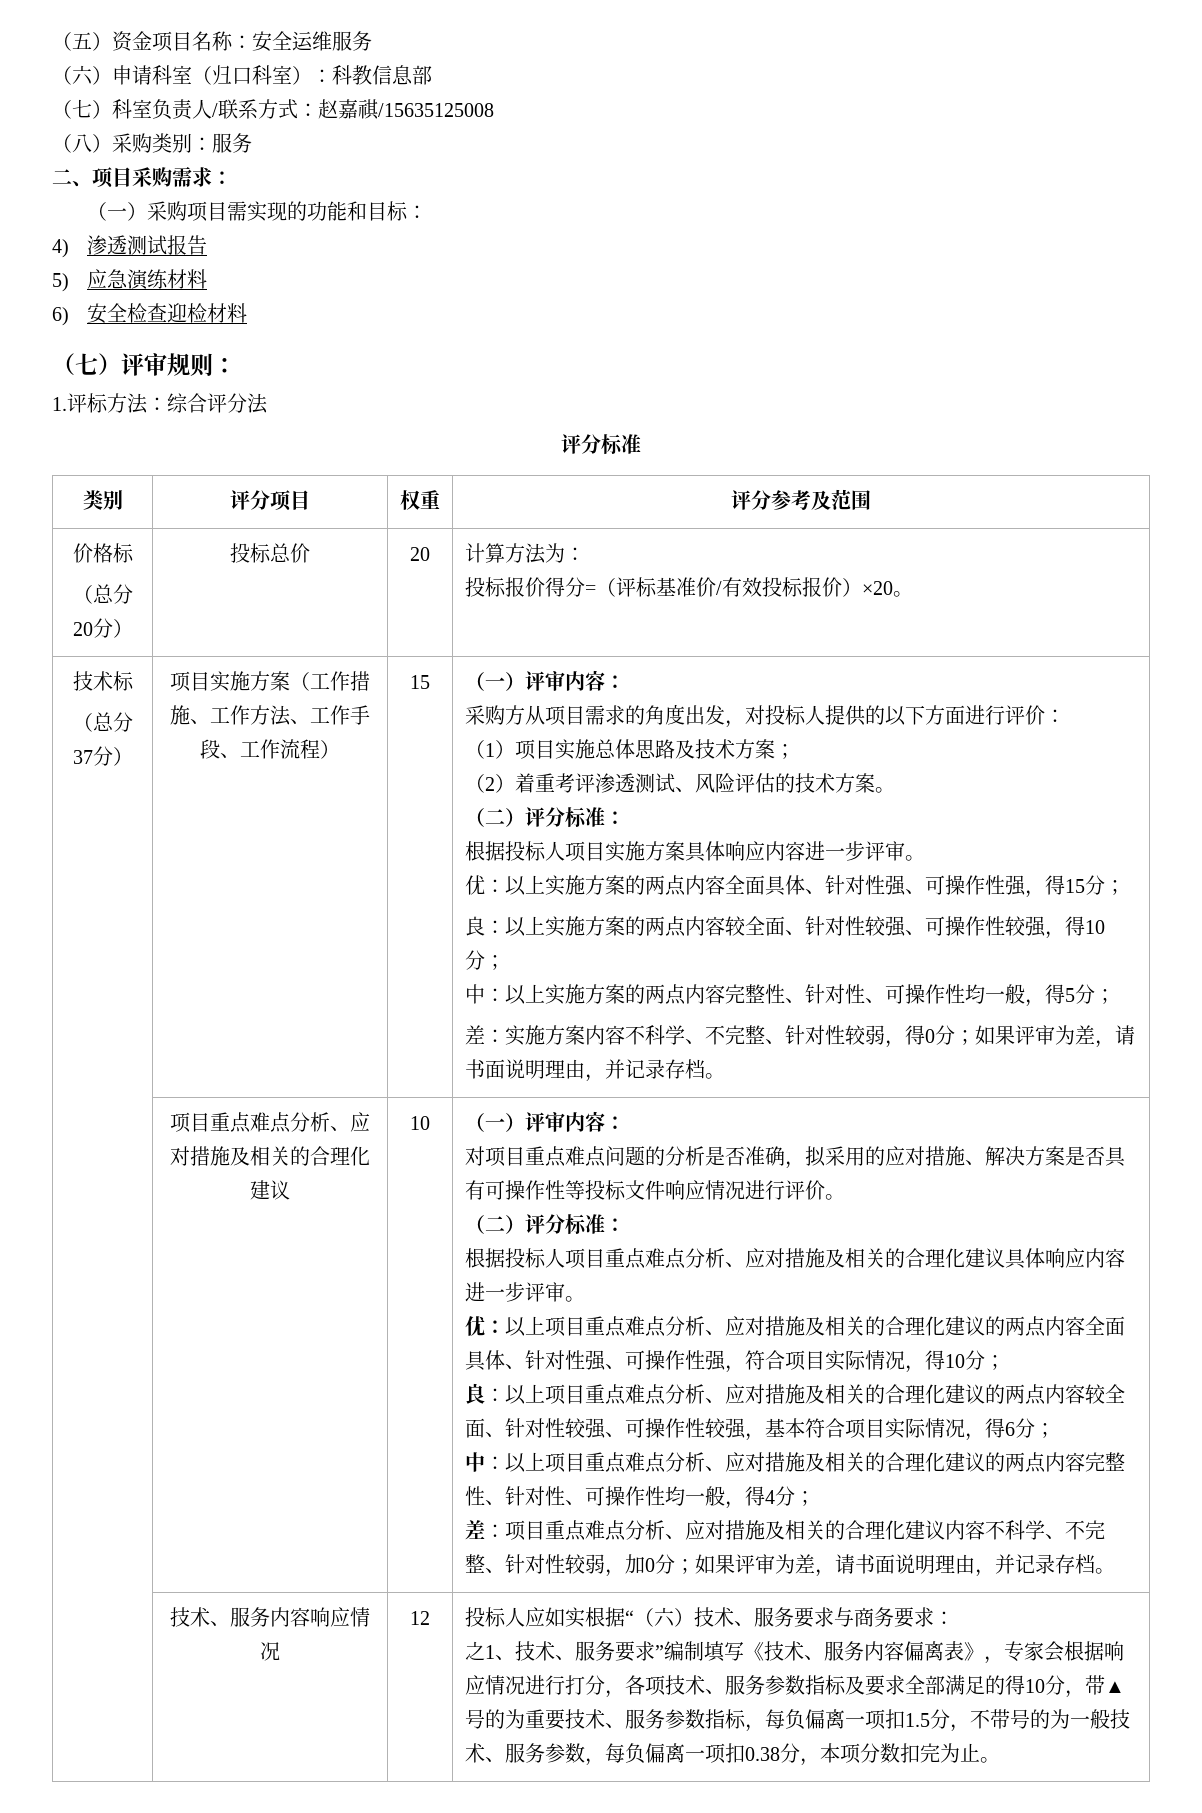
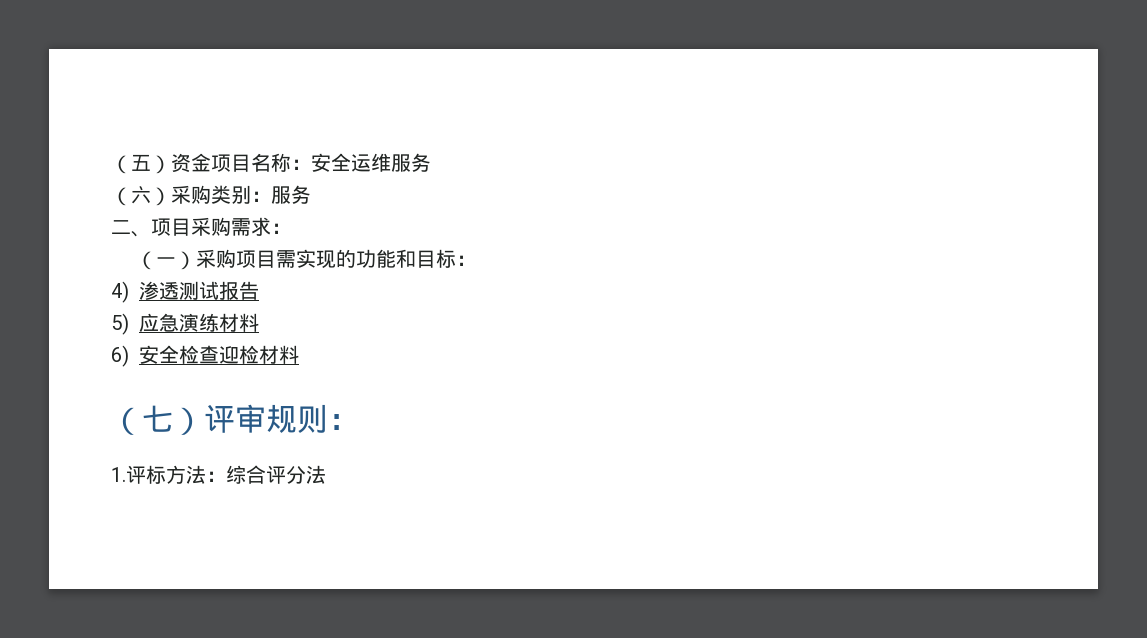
- （六）申请科室（归口科室）：科教信息部
- （七）科室负责人/联系方式：赵嘉祺/15635125008
- （八）采购类别：服务
+ （六）采购类别：服务
  1.评标方法：综合评分法
- 评分标准
- 类别 | 评分项目 | 权重 | 评分参考及范围
- 价格标
- （总分20分） | 投标总价 | 20 | 计算方法为：
- 投标报价得分=（评标基准价/有效投标报价）×20。
- 技术标
- （总分37分） | 项目实施方案（工作措施、工作方法、工作手段、工作流程） | 15 | （一）评审内容：
- 采购方从项目需求的角度出发，对投标人提供的以下方面进行评价：
- （1）项目实施总体思路及技术方案；
- （2）着重考评渗透测试、风险评估的技术方案。
- （二）评分标准：
- 根据投标人项目实施方案具体响应内容进一步评审。
- 优：以上实施方案的两点内容全面具体、针对性强、可操作性强，得15分；
- 良：以上实施方案的两点内容较全面、针对性较强、可操作性较强，得10分；
- 中：以上实施方案的两点内容完整性、针对性、可操作性均一般，得5分；
- 差：实施方案内容不科学、不完整、针对性较弱，得0分；如果评审为差，请书面说明理由，并记录存档。
- | 项目重点难点分析、应对措施及相关的合理化建议 | 10 | （一）评审内容：
- 对项目重点难点问题的分析是否准确，拟采用的应对措施、解决方案是否具有可操作性等投标文件响应情况进行评价。
- （二）评分标准：
- 根据投标人项目重点难点分析、应对措施及相关的合理化建议具体响应内容进一步评审。
- 优：以上项目重点难点分析、应对措施及相关的合理化建议的两点内容全面具体、针对性强、可操作性强，符合项目实际情况，得10分；
- 良：以上项目重点难点分析、应对措施及相关的合理化建议的两点内容较全面、针对性较强、可操作性较强，基本符合项目实际情况，得6分；
- 中：以上项目重点难点分析、应对措施及相关的合理化建议的两点内容完整性、针对性、可操作性均一般，得4分；
- 差：项目重点难点分析、应对措施及相关的合理化建议内容不科学、不完整、针对性较弱，加0分；如果评审为差，请书面说明理由，并记录存档。
- | 技术、服务内容响应情况 | 12 | 投标人应如实根据“（六）技术、服务要求与商务要求：
- 之1、技术、服务要求”编制填写《技术、服务内容偏离表》，专家会根据响应情况进行打分，各项技术、服务参数指标及要求全部满足的得10分，带▲号的为重要技术、服务参数指标，每负偏离一项扣1.5分，不带号的为一般技术、服务参数，每负偏离一项扣0.38分，本项分数扣完为止。

